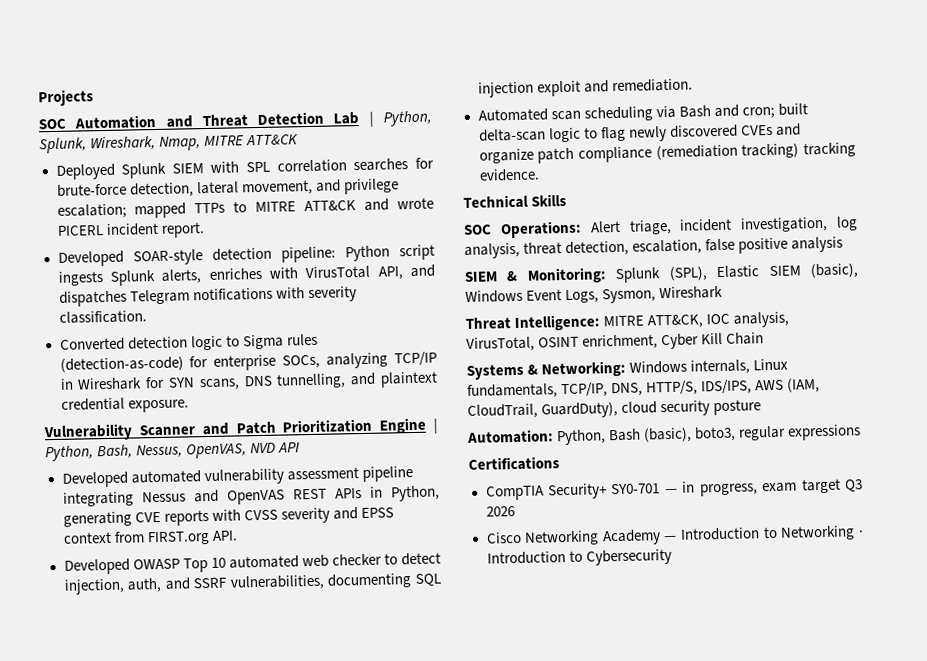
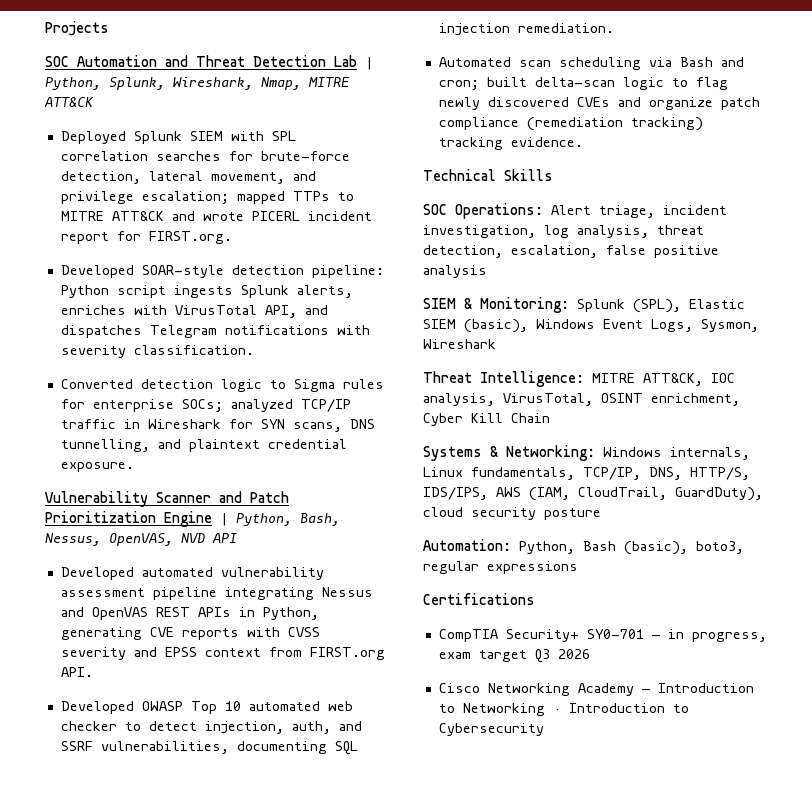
- Deployed Splunk SIEM with SPL correlation searches for brute-force detection, lateral movement, and privilege escalation; mapped TTPs to MITRE ATT&CK and wrote PICERL incident report.
+ Deployed Splunk SIEM with SPL correlation searches for brute-force detection, lateral movement, and privilege escalation; mapped TTPs to MITRE ATT&CK and wrote PICERL incident report for FIRST.org.
- Converted detection logic to Sigma rules (detection-as-code) for enterprise SOCs, analyzing TCP/IP in Wireshark for SYN scans, DNS tunnelling, and plaintext credential exposure.
+ Converted detection logic to Sigma rules for enterprise SOCs; analyzed TCP/IP traffic in Wireshark for SYN scans, DNS tunnelling, and plaintext credential exposure.
- Developed OWASP Top 10 automated web checker to detect injection, auth, and SSRF vulnerabilities, documenting SQL injection exploit and remediation.
+ Developed OWASP Top 10 automated web checker to detect injection, auth, and SSRF vulnerabilities, documenting SQL injection remediation.

